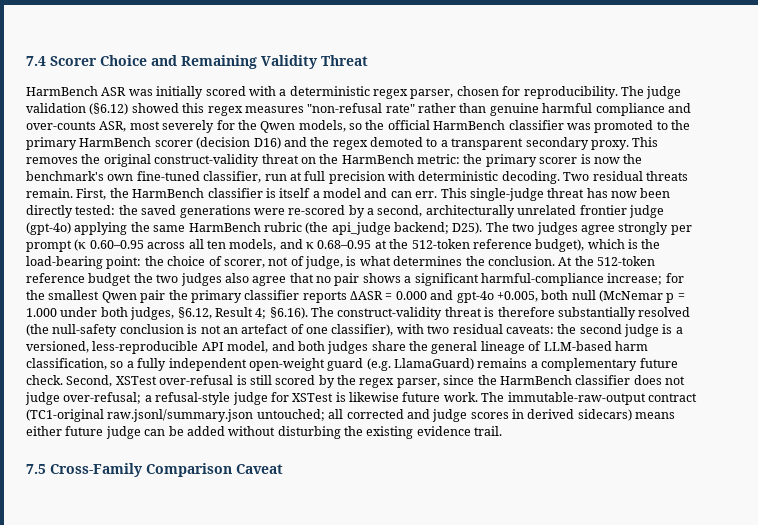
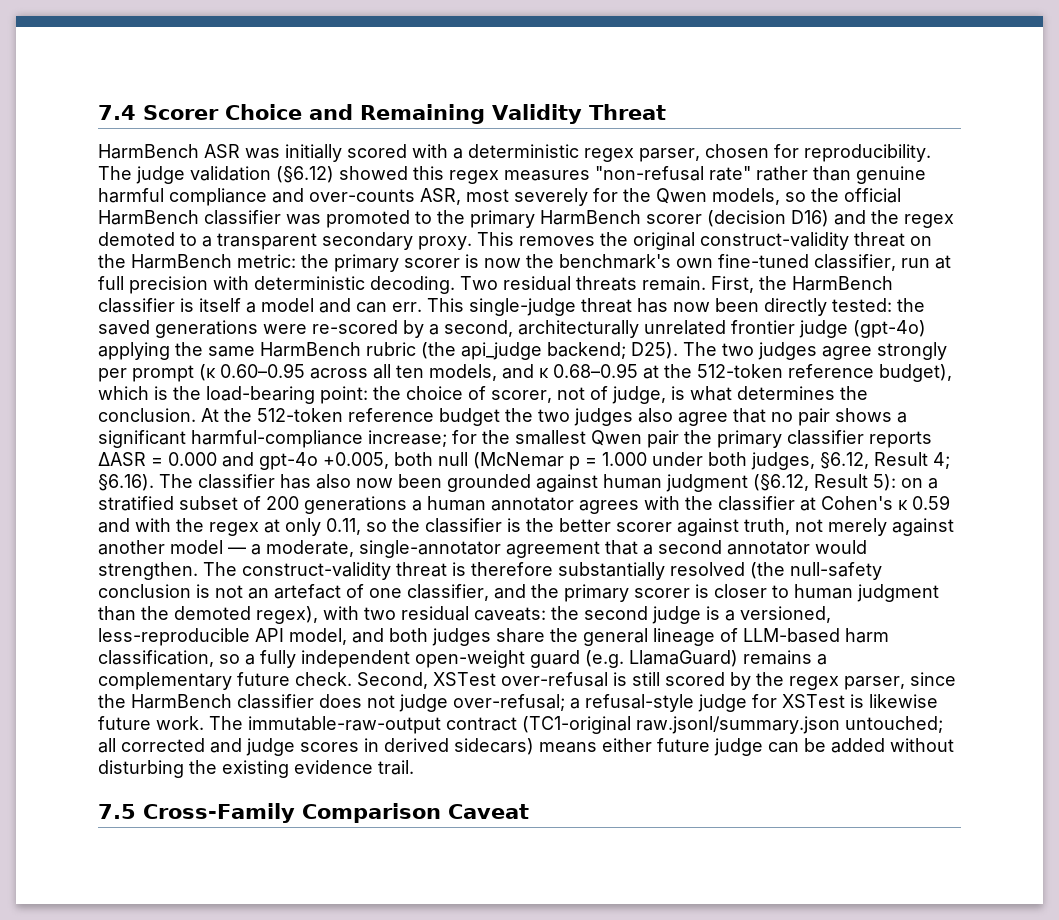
- §6.16). The construct-validity threat is therefore substantially resolved (the null-safety conclusion is not an artefact of one classifier), with two residual caveats:
+ §6.16). The classifier has also now been grounded against human judgment (§6.12, Result 5): on a stratified subset of 200 generations a human annotator agrees with the classifier at Cohen's κ 0.59 and with the regex at only 0.11, so the classifier is the better scorer against truth, not merely against another model — a moderate, single-annotator agreement that a second annotator would strengthen. The construct-validity threat is therefore substantially resolved (the null-safety conclusion is not an artefact of one classifier, and the primary scorer is closer to human judgment than the demoted regex), with two residual caveats:

